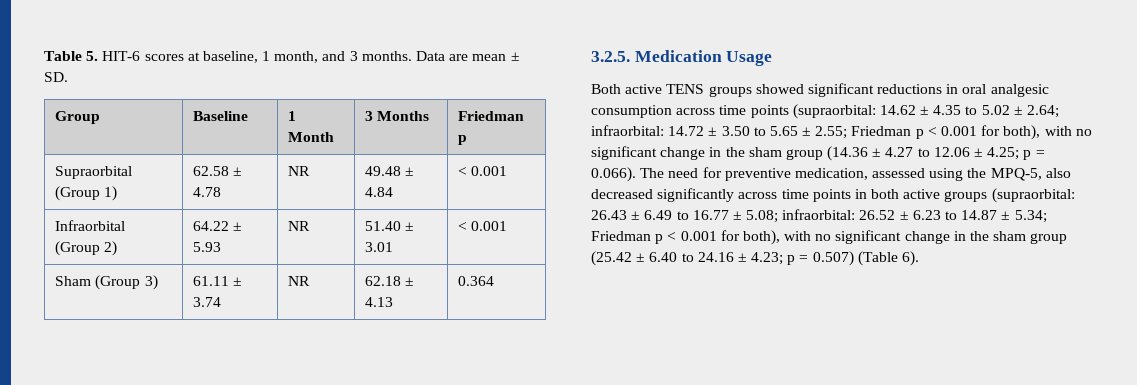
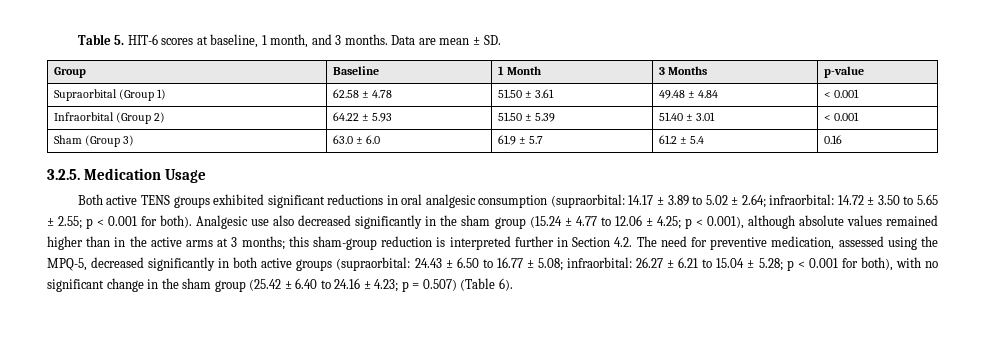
- Group | Baseline | 1 Month | 3 Months | Friedman p
+ Group | Baseline | 1 Month | 3 Months | p-value
- Supraorbital (Group 1) | 62.58 ± 4.78 | NR | 49.48 ± 4.84 | < 0.001
+ Supraorbital (Group 1) | 62.58 ± 4.78 | 51.50 ± 3.61 | 49.48 ± 4.84 | < 0.001
- Infraorbital (Group 2) | 64.22 ± 5.93 | NR | 51.40 ± 3.01 | < 0.001
+ Infraorbital (Group 2) | 64.22 ± 5.93 | 51.50 ± 5.39 | 51.40 ± 3.01 | < 0.001
- Sham (Group 3) | 61.11 ± 3.74 | NR | 62.18 ± 4.13 | 0.364
+ Sham (Group 3) | 63.0 ± 6.0 | 61.9 ± 5.7 | 61.2 ± 5.4 | 0.16
- Both active TENS groups showed significant reductions in oral analgesic consumption across time points (supraorbital: 14.62 ± 4.35 to 5.02 ± 2.64;
+ Both active TENS groups exhibited significant reductions in oral analgesic consumption (supraorbital: 14.17 ± 3.89 to 5.02 ± 2.64;
- Friedman p < 0.001 for both), with no significant change in the sham group (14.36 ± 4.27 to 12.06 ± 4.25;
+ p < 0.001 for both). Analgesic use also decreased significantly in the sham group (15.24 ± 4.77 to 12.06 ± 4.25;
- p = 0.066). The need for preventive medication, assessed using the MPQ-5, also decreased significantly across time points in both active groups (supraorbital:
+ p < 0.001), although absolute values remained higher than in the active arms at 3 months; this sham-group reduction is interpreted further in Section 4.2. The need for preventive medication, assessed using the MPQ-5, decreased significantly in both active groups (supraorbital:
- 26.43 ± 6.49 to 16.77 ± 5.08;
+ 24.43 ± 6.50 to 16.77 ± 5.08;
- 26.52 ± 6.23 to 14.87 ± 5.34; Friedman p < 0.001 for both), with no significant change in the sham group (25.42 ± 6.40 to 24.16 ± 4.23;
+ 26.27 ± 6.21 to 15.04 ± 5.28; p < 0.001 for both), with no significant change in the sham group (25.42 ± 6.40 to 24.16 ± 4.23;

